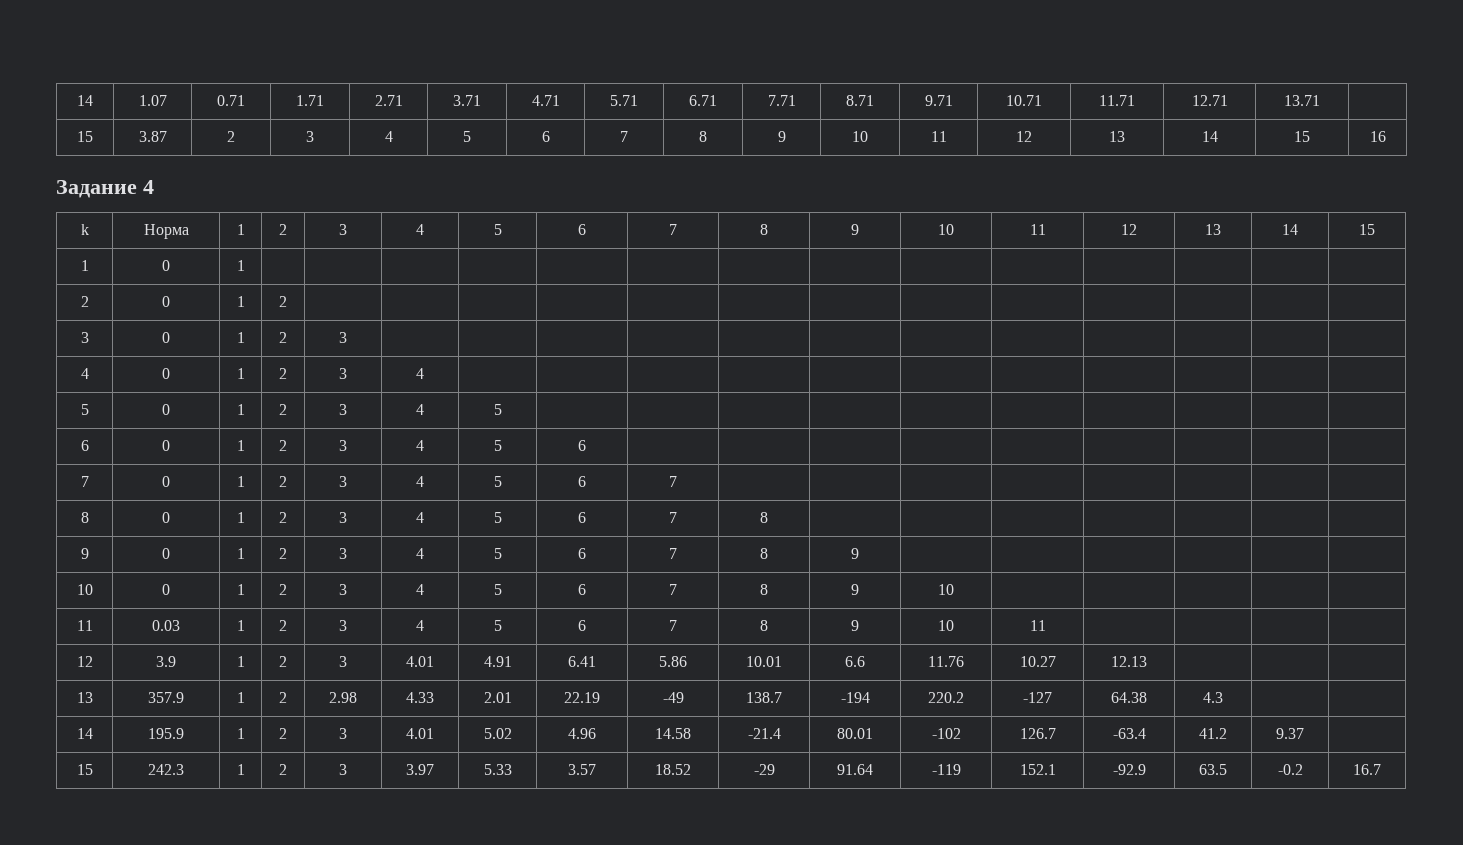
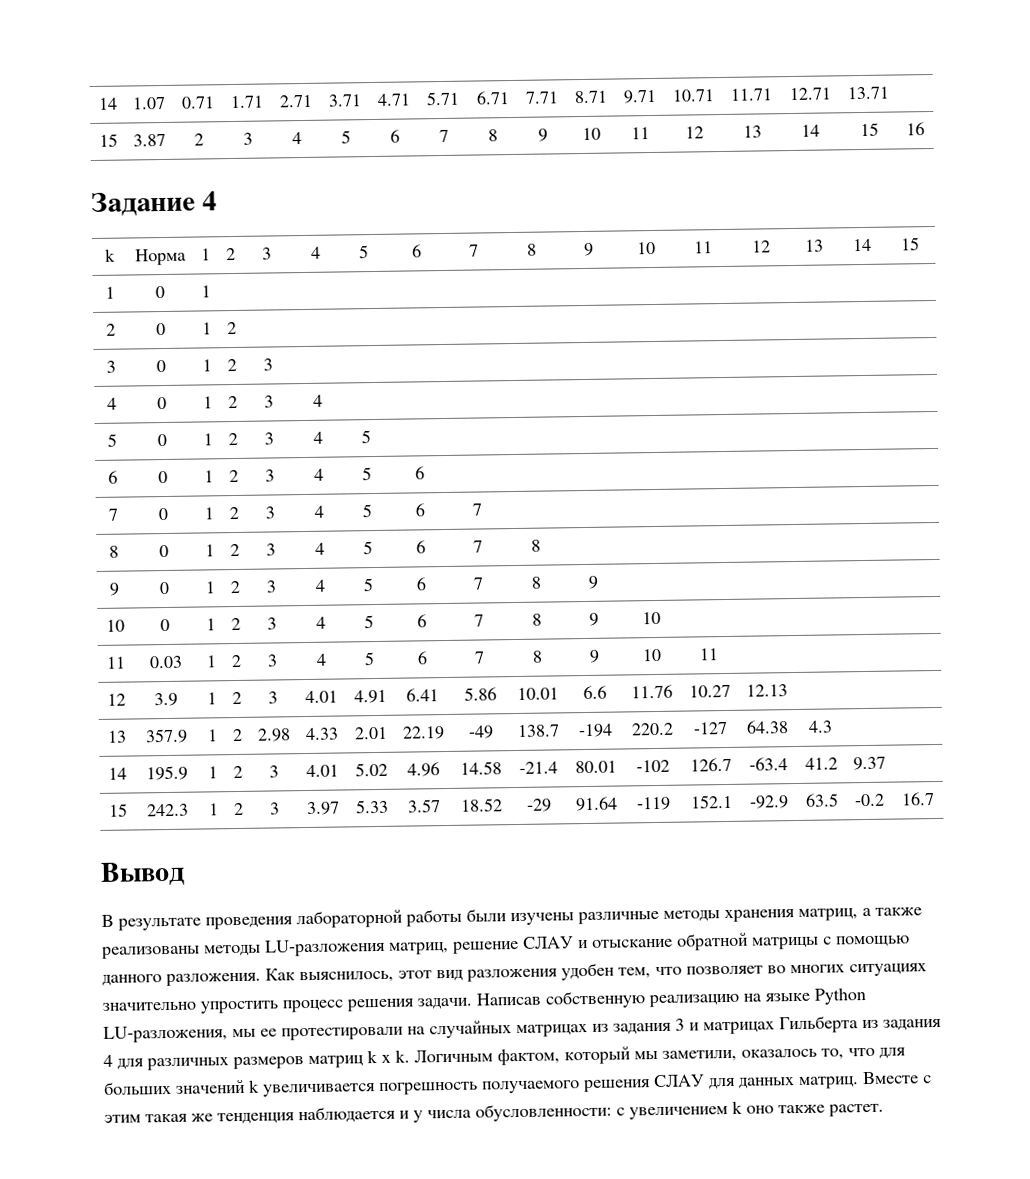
+ Вывод
+ В результате проведения лабораторной работы были изучены различные методы хранения матриц, а также реализованы методы LU-разложения матриц, решение СЛАУ и отыскание обратной матрицы с помощью данного разложения. Как выяснилось, этот вид разложения удобен тем, что позволяет во многих ситуациях значительно упростить процесс решения задачи. Написав собственную реализацию на языке Python LU-разложения, мы ее протестировали на случайных матрицах из задания 3 и матрицах Гильберта из задания 4 для различных размеров матриц k x k. Логичным фактом, который мы заметили, оказалось то, что для больших значений k увеличивается погрешность получаемого решения СЛАУ для данных матриц. Вместе с этим такая же тенденция наблюдается и у числа обусловленности: с увеличением k оно также растет.

